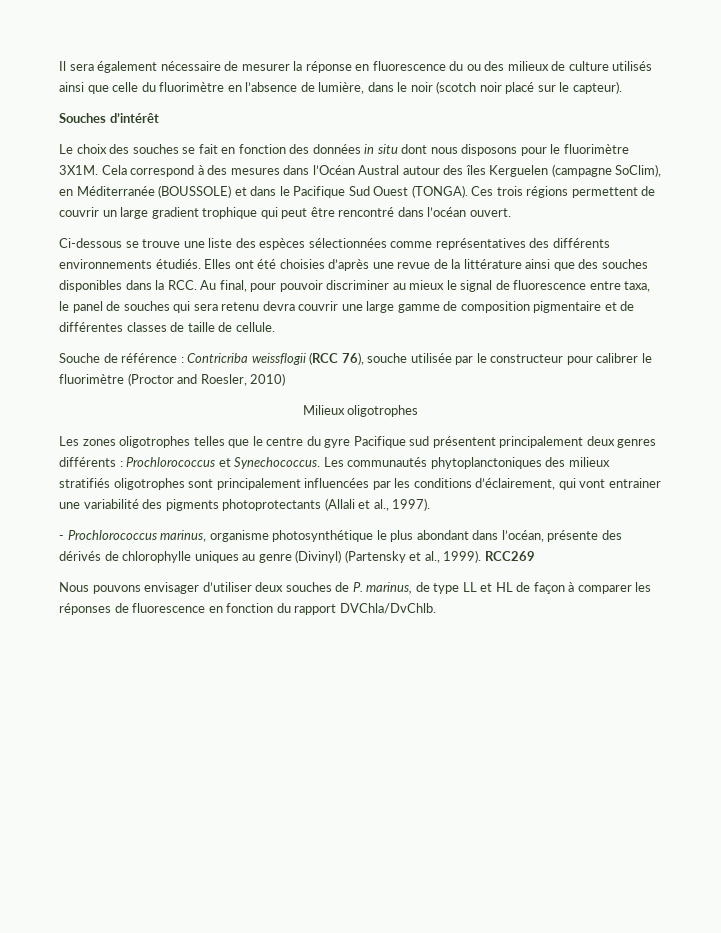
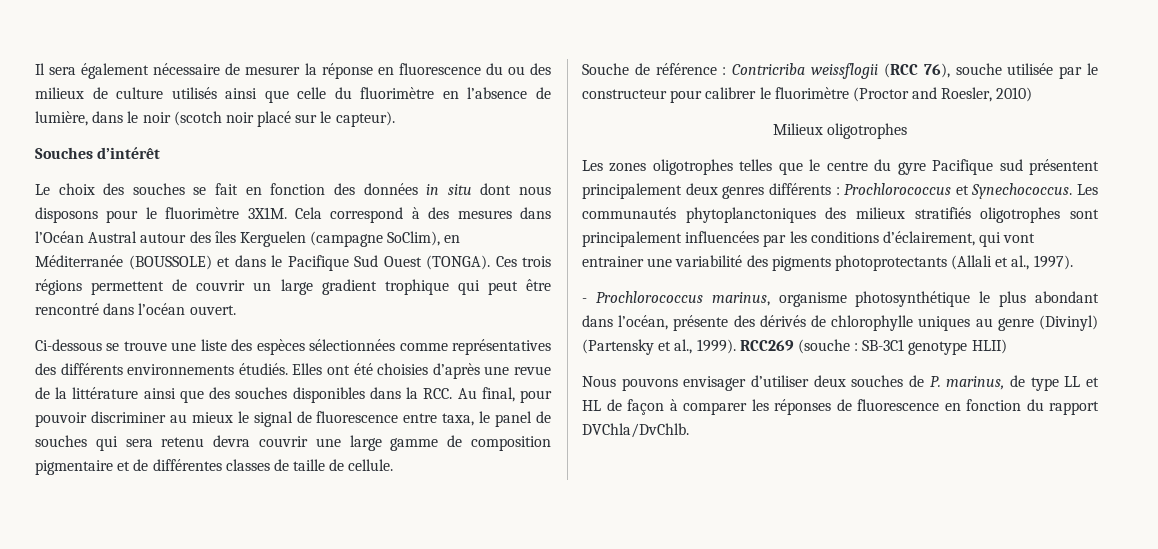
- RCC269
+ RCC269 (souche : SB-3C1 genotype HLII)

